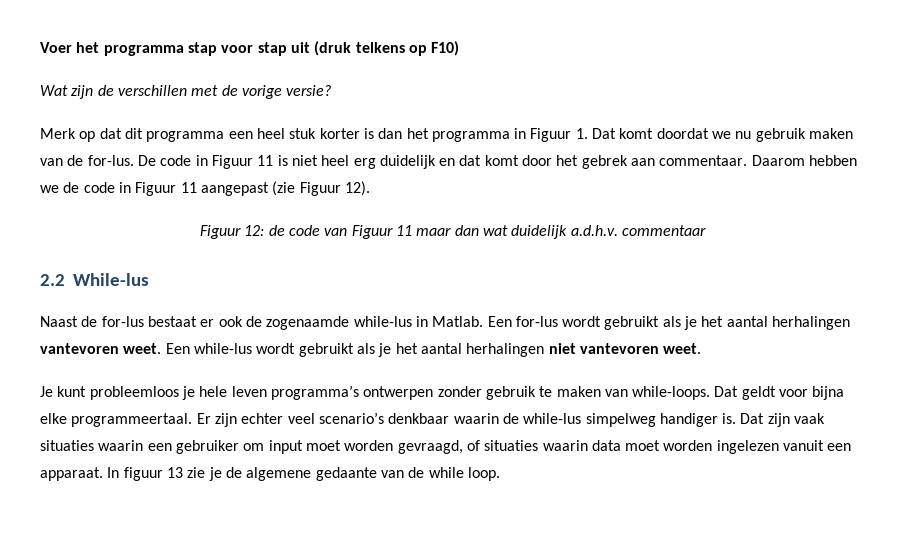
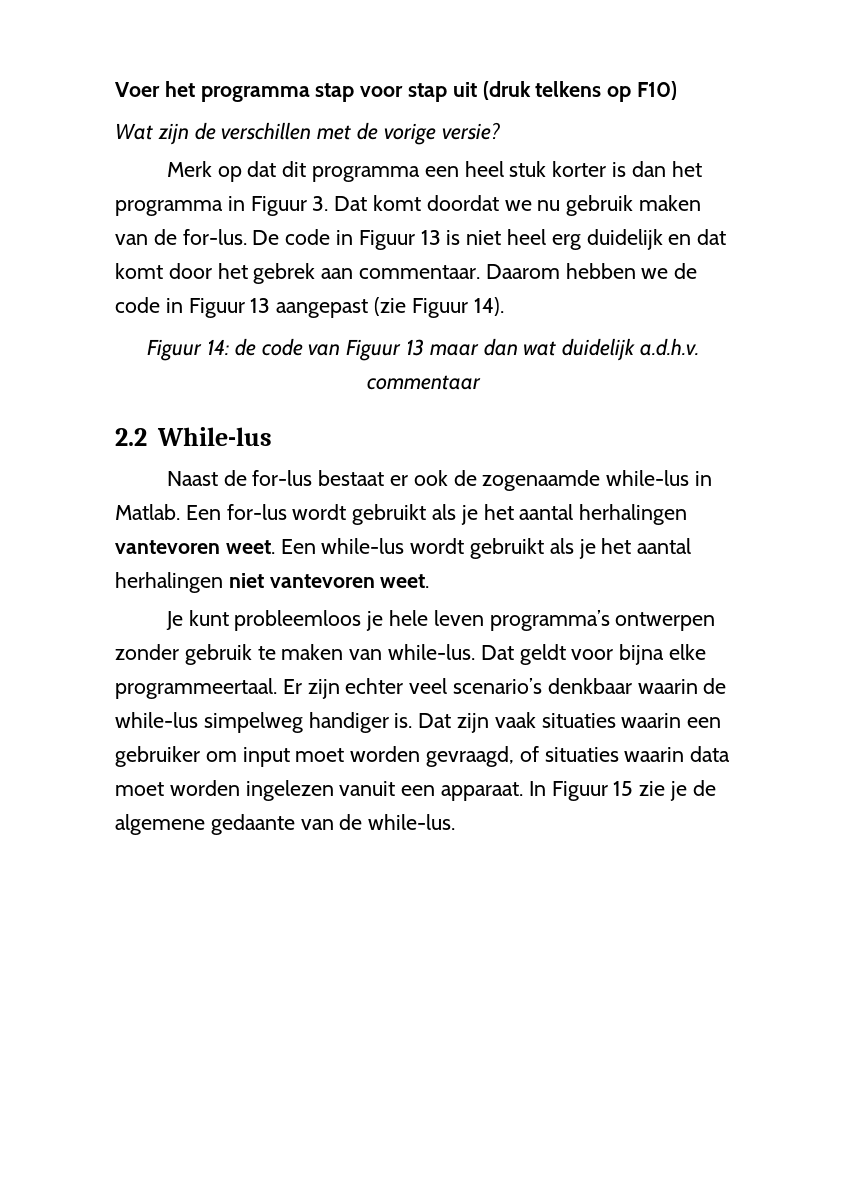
- Merk op dat dit programma een heel stuk korter is dan het programma in Figuur 1. Dat komt doordat we nu gebruik maken van de for-lus.
+ Merk op dat dit programma een heel stuk korter is dan het programma in Figuur 3. Dat komt doordat we nu gebruik maken van de for-lus.
- De code in Figuur 11 is niet heel erg duidelijk en dat komt door het gebrek aan commentaar.
+ De code in Figuur 13 is niet heel erg duidelijk en dat komt door het gebrek aan commentaar.
- Daarom hebben we de code in Figuur 11 aangepast (zie Figuur 12).
- Figuur 12: de code van Figuur 11 maar dan wat duidelijk a.d.h.v. commentaar
+ Daarom hebben we de code in Figuur 13 aangepast (zie Figuur 14).
+ Figuur 14: de code van Figuur 13 maar dan wat duidelijk a.d.h.v. commentaar
- Je kunt probleemloos je hele leven programma’s ontwerpen zonder gebruik te maken van while-loops.
+ Je kunt probleemloos je hele leven programma’s ontwerpen zonder gebruik te maken van while-lus.
- In figuur 13 zie je de algemene gedaante van de while loop.
+ In Figuur 15 zie je de algemene gedaante van de while-lus.

